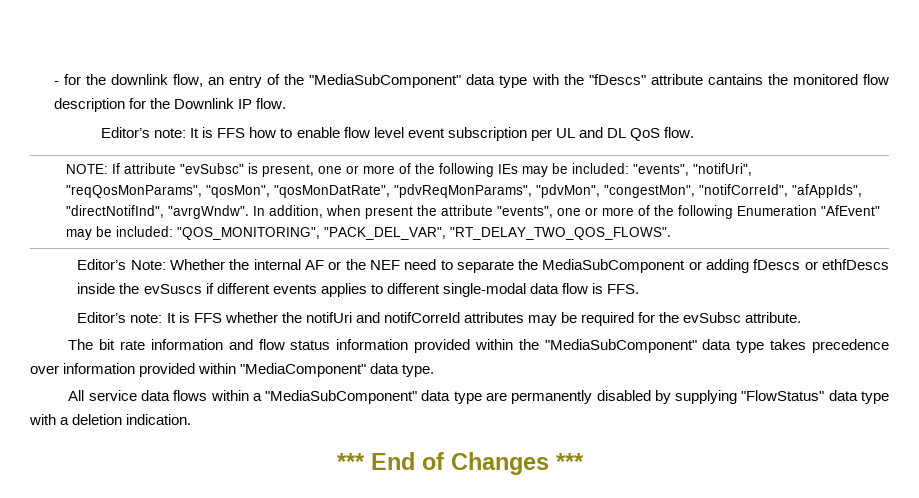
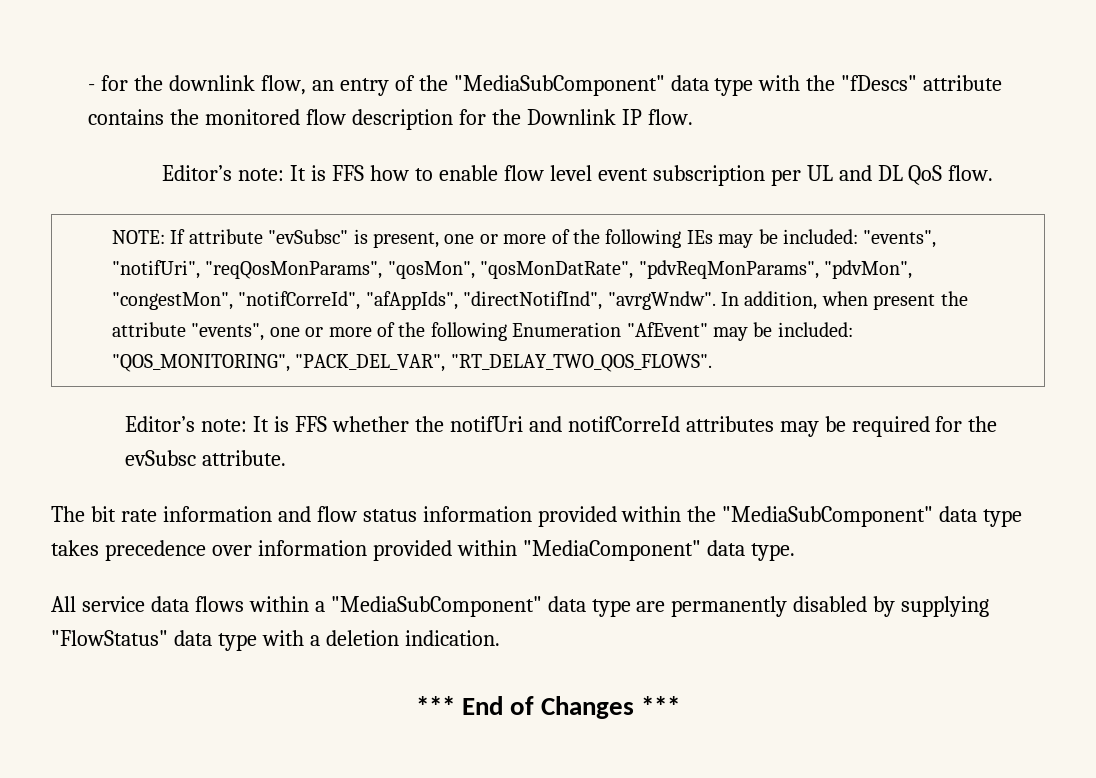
- - for the downlink flow, an entry of the "MediaSubComponent" data type with the "fDescs" attribute cantains the monitored flow description for the Downlink IP flow.
+ - for the downlink flow, an entry of the "MediaSubComponent" data type with the "fDescs" attribute contains the monitored flow description for the Downlink IP flow.
- Editor’s Note: Whether the internal AF or the NEF need to separate the MediaSubComponent or adding fDescs or ethfDescs inside the evSuscs if different events applies to different single-modal data flow is FFS.

